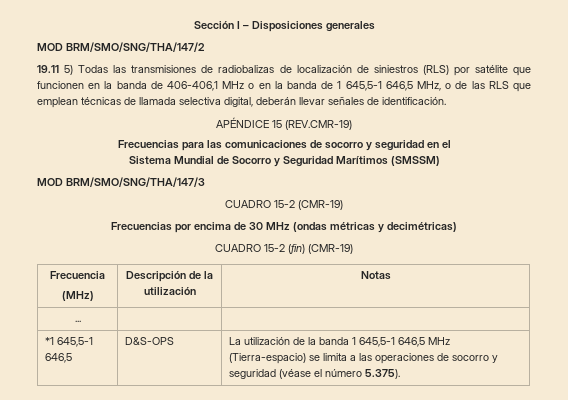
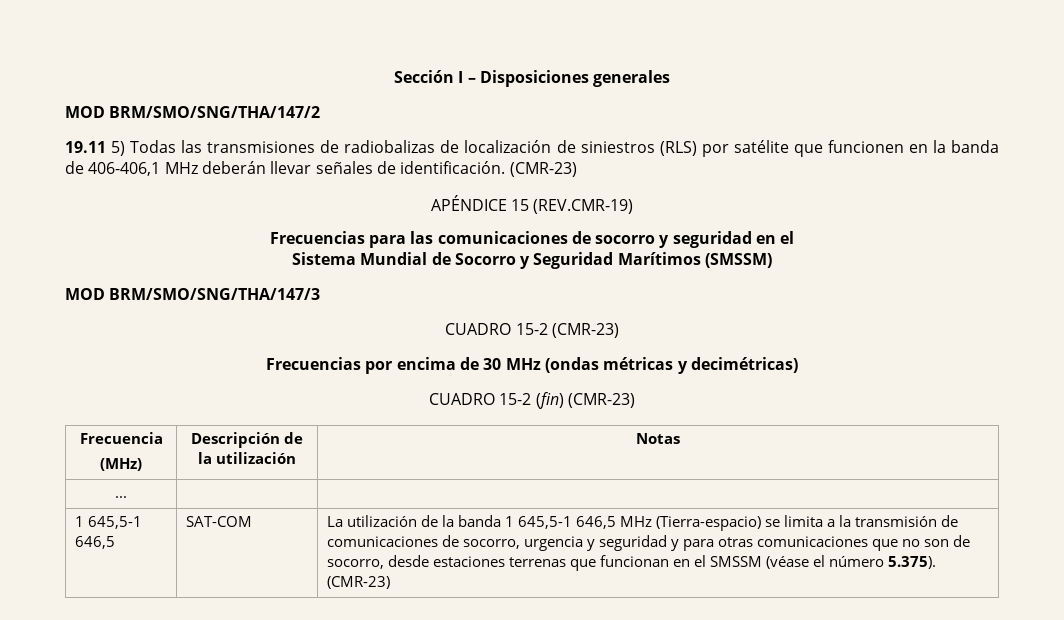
- 19.11 5) Todas las transmisiones de radiobalizas de localización de siniestros (RLS) por satélite que funcionen en la banda de 406-406,1 MHz o en la banda de 1 645,5-1 646,5 MHz, o de las RLS que emplean técnicas de llamada selectiva digital, deberán llevar señales de identificación.
+ 19.11 5) Todas las transmisiones de radiobalizas de localización de siniestros (RLS) por satélite que funcionen en la banda de 406-406,1 MHz deberán llevar señales de identificación. (CMR-23)
- CUADRO 15-2 (CMR-19)
+ CUADRO 15-2 (CMR-23)
- CUADRO 15-2 (fin) (CMR-19)
+ CUADRO 15-2 (fin) (CMR-23)
  ... | |
- *1 645,5-1 646,5
+ 1 645,5-1 646,5
- D&S-OPS
+ SAT-COM
- La utilización de la banda 1 645,5-1 646,5 MHz (Tierra-espacio) se limita a las operaciones de socorro y seguridad (véase el número 5.375).
+ La utilización de la banda 1 645,5-1 646,5 MHz (Tierra-espacio) se limita a la transmisión de comunicaciones de socorro, urgencia y seguridad y para otras comunicaciones que no son de socorro, desde estaciones terrenas que funcionan en el SMSSM (véase el número 5.375). (CMR-23)

